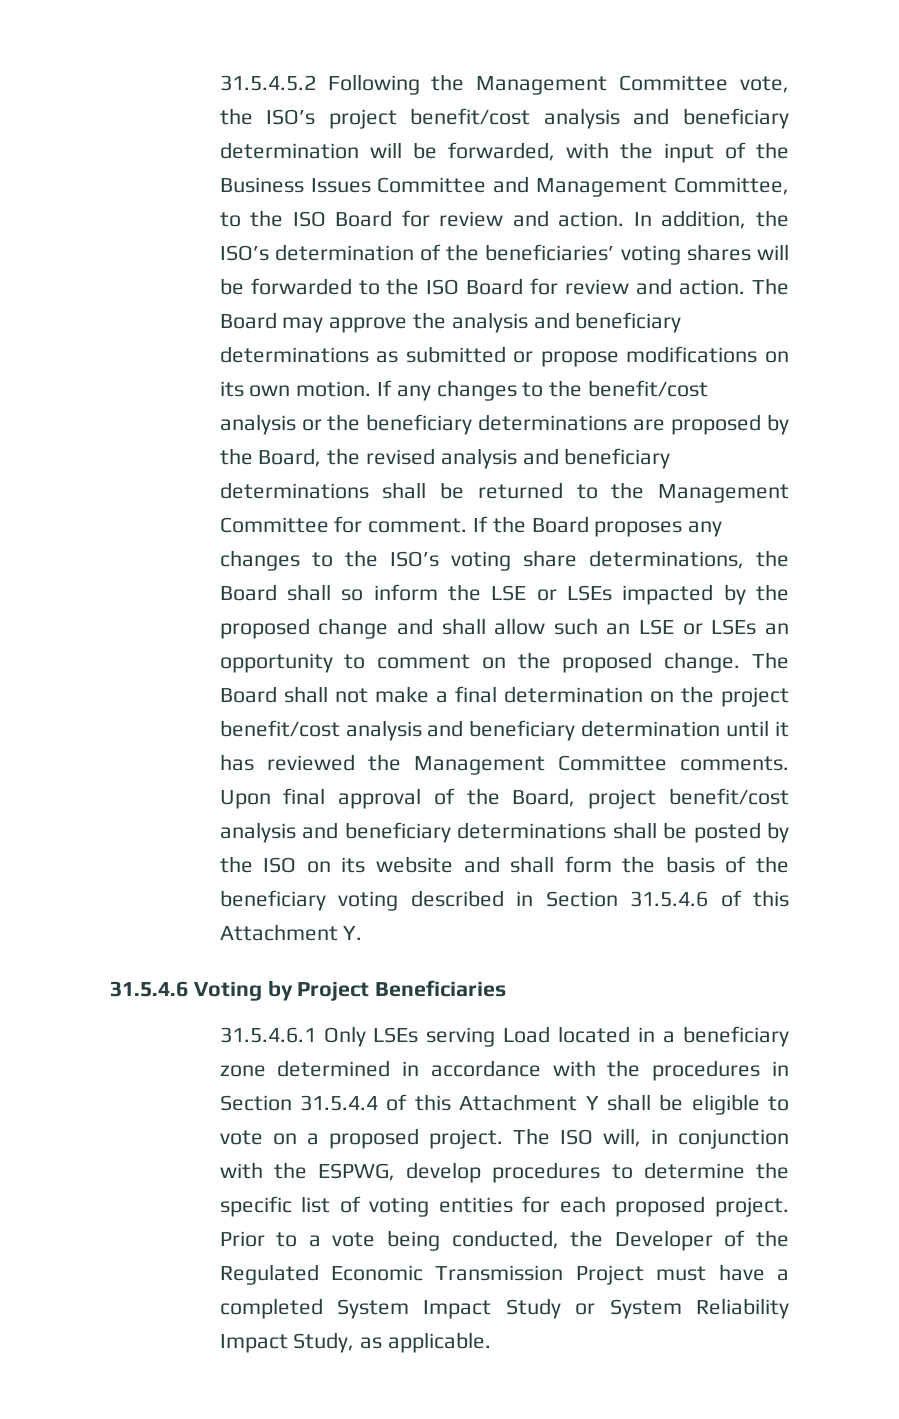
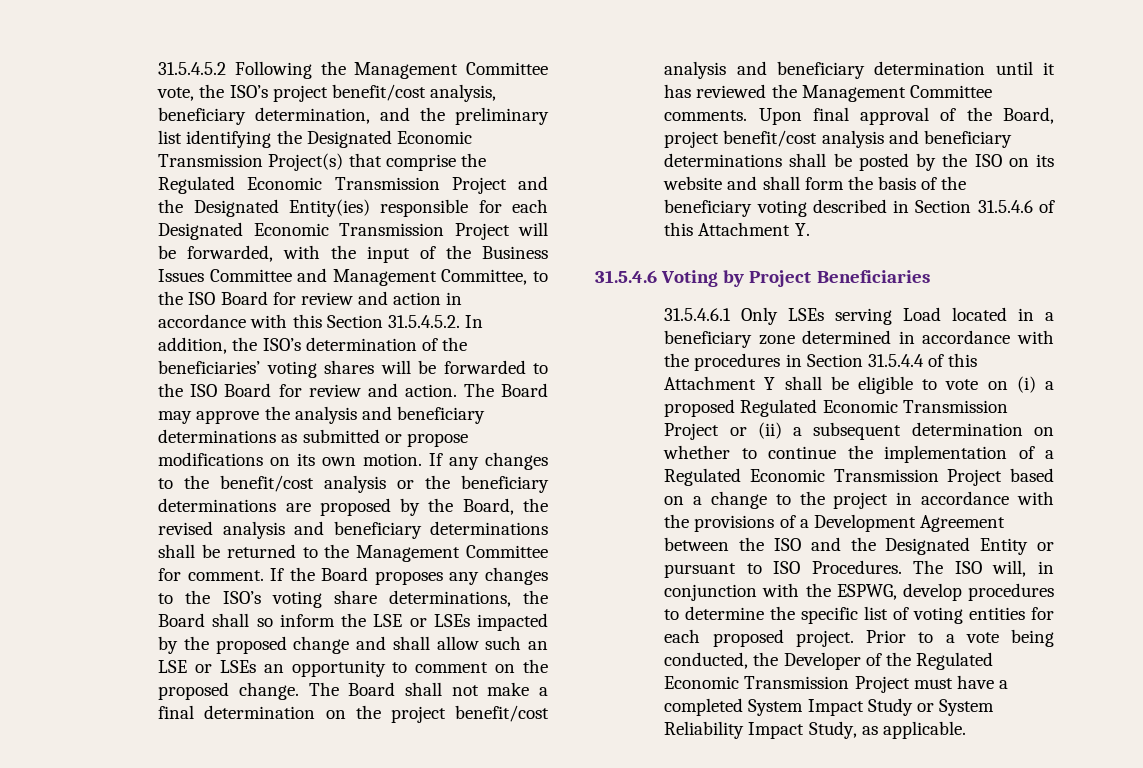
- 31.5.4.5.2 Following the Management Committee vote, the ISO’s project benefit/cost analysis and beneficiary determination will be forwarded, with the input of the Business Issues Committee and Management Committee, to the ISO Board for review and action. In addition, the ISO’s determination of the beneficiaries’ voting shares will be forwarded to the ISO Board for review and action.
+ 31.5.4.5.2 Following the Management Committee vote, the ISO’s project benefit/cost analysis, beneficiary determination, and the preliminary list identifying the Designated Economic Transmission Project(s) that comprise the Regulated Economic Transmission Project and the Designated Entity(ies) responsible for each Designated Economic Transmission Project will be forwarded, with the input of the Business Issues Committee and Management Committee, to the ISO Board for review and action in accordance with this Section 31.5.4.5.2. In addition, the ISO’s determination of the beneficiaries’ voting shares will be forwarded to the ISO Board for review and action.
- 31.5.4.6.1 Only LSEs serving Load located in a beneficiary zone determined in accordance with the procedures in Section 31.5.4.4 of this Attachment Y shall be eligible to vote on a proposed project.
+ 31.5.4.6.1 Only LSEs serving Load located in a beneficiary zone determined in accordance with the procedures in Section 31.5.4.4 of this Attachment Y shall be eligible to vote on (i) a proposed Regulated Economic Transmission Project or (ii) a subsequent determination on whether to continue the implementation of a Regulated Economic Transmission Project based on a change to the project in accordance with the provisions of a Development Agreement between the ISO and the Designated Entity or pursuant to ISO Procedures.

